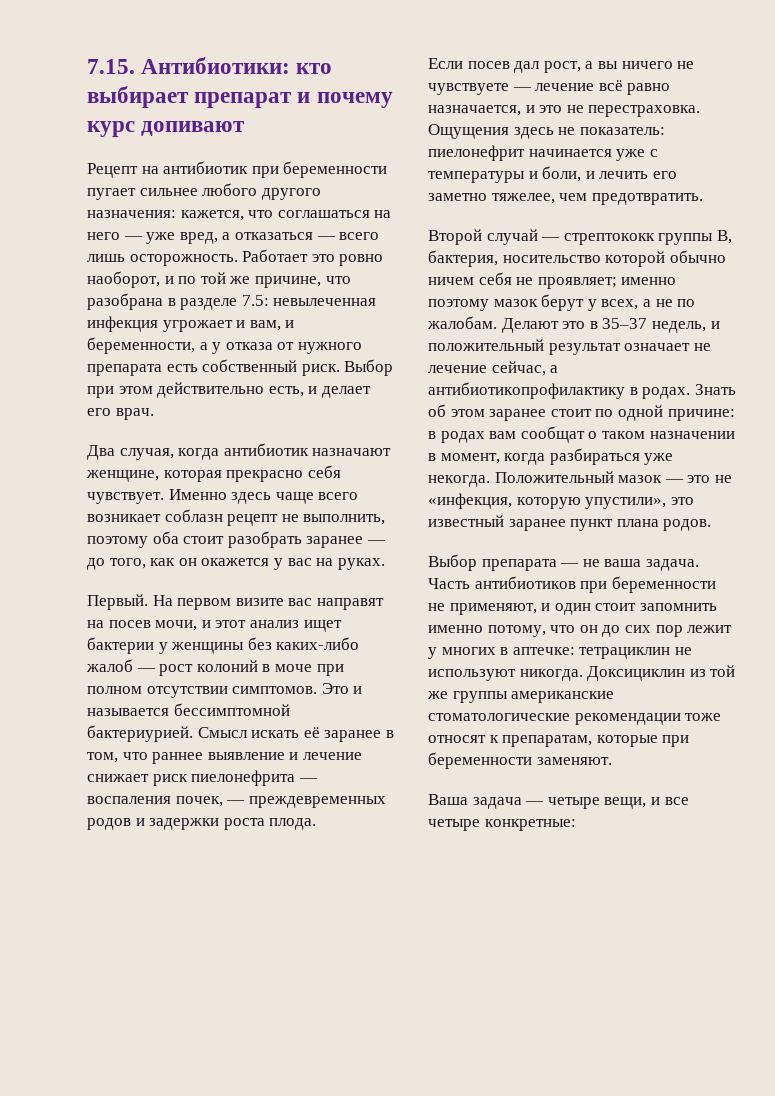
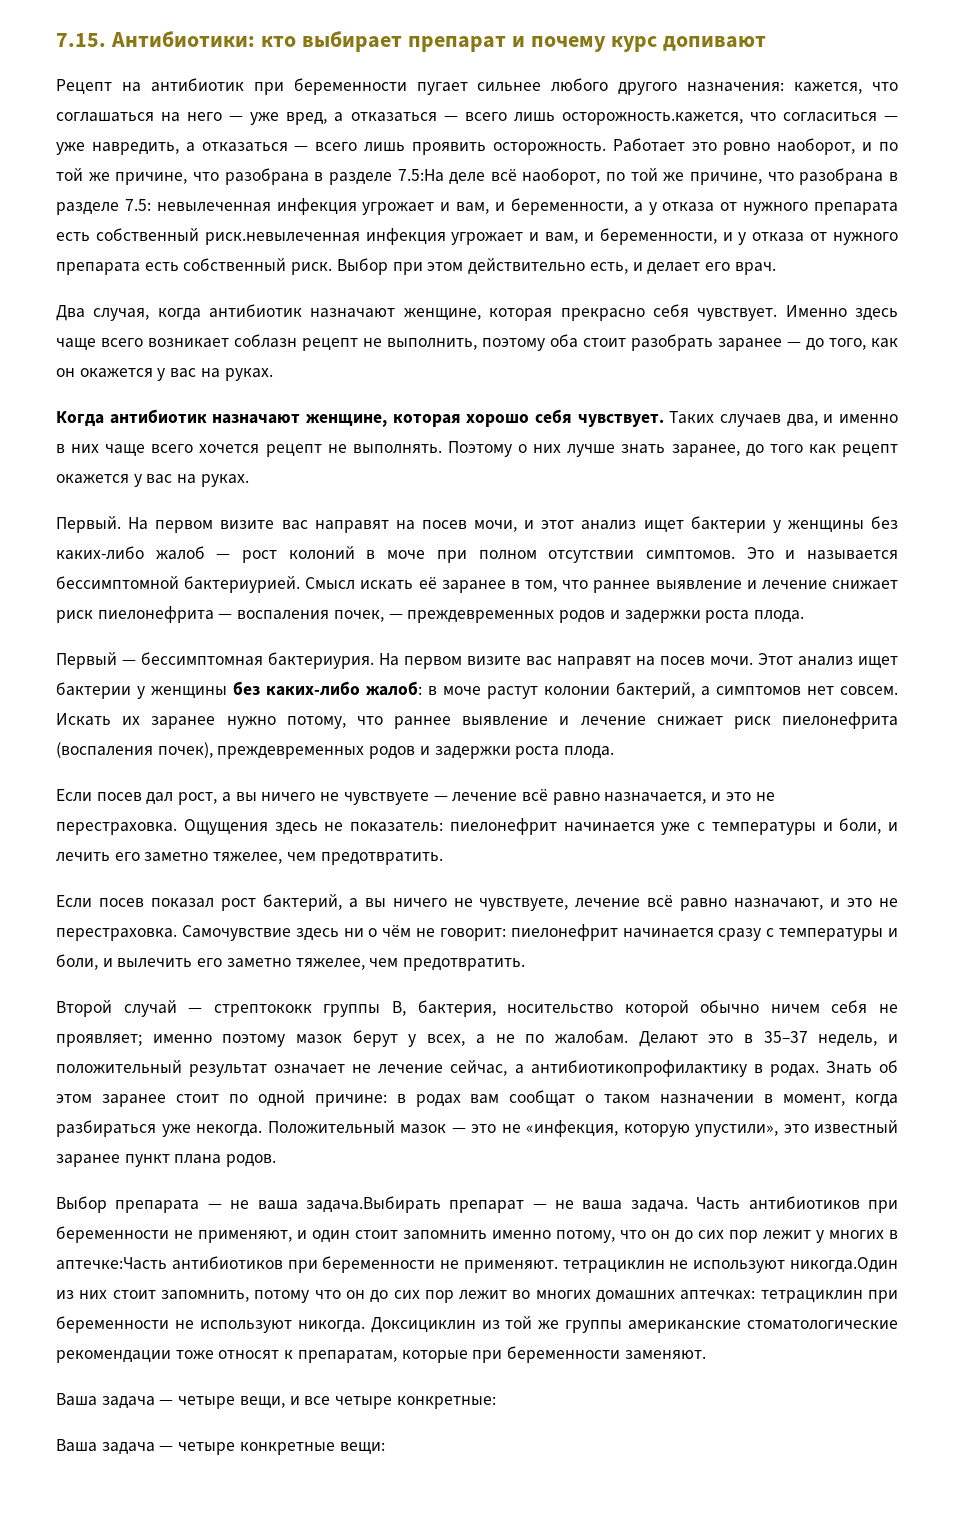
- Рецепт на антибиотик при беременности пугает сильнее любого другого назначения: кажется, что соглашаться на него — уже вред, а отказаться — всего лишь осторожность.
+ Рецепт на антибиотик при беременности пугает сильнее любого другого назначения: кажется, что соглашаться на него — уже вред, а отказаться — всего лишь осторожность.кажется, что согласиться — уже навредить, а отказаться — всего лишь проявить осторожность.
- Работает это ровно наоборот, и по той же причине, что разобрана в разделе 7.5: невылеченная инфекция угрожает и вам, и беременности, а у отказа от нужного препарата есть собственный риск.
+ Работает это ровно наоборот, и по той же причине, что разобрана в разделе 7.5:На деле всё наоборот, по той же причине, что разобрана в разделе 7.5: невылеченная инфекция угрожает и вам, и беременности, а у отказа от нужного препарата есть собственный риск.невылеченная инфекция угрожает и вам, и беременности, и у отказа от нужного препарата есть собственный риск.
+ Когда антибиотик назначают женщине, которая хорошо себя чувствует. Таких случаев два, и именно в них чаще всего хочется рецепт не выполнять. Поэтому о них лучше знать заранее, до того как рецепт окажется у вас на руках.
+ Первый — бессимптомная бактериурия. На первом визите вас направят на посев мочи. Этот анализ ищет бактерии у женщины без каких-либо жалоб: в моче растут колонии бактерий, а симптомов нет совсем. Искать их заранее нужно потому, что раннее выявление и лечение снижает риск пиелонефрита (воспаления почек), преждевременных родов и задержки роста плода.
+ Если посев показал рост бактерий, а вы ничего не чувствуете, лечение всё равно назначают, и это не перестраховка. Самочувствие здесь ни о чём не говорит: пиелонефрит начинается сразу с температуры и боли, и вылечить его заметно тяжелее, чем предотвратить.
- Выбор препарата — не ваша задача.
+ Выбор препарата — не ваша задача.Выбирать препарат — не ваша задача.
- Часть антибиотиков при беременности не применяют, и один стоит запомнить именно потому, что он до сих пор лежит у многих в аптечке: тетрациклин не используют никогда.
+ Часть антибиотиков при беременности не применяют, и один стоит запомнить именно потому, что он до сих пор лежит у многих в аптечке:Часть антибиотиков при беременности не применяют. тетрациклин не используют никогда.Один из них стоит запомнить, потому что он до сих пор лежит во многих домашних аптечках: тетрациклин при беременности не используют никогда.
+ Ваша задача — четыре конкретные вещи:

